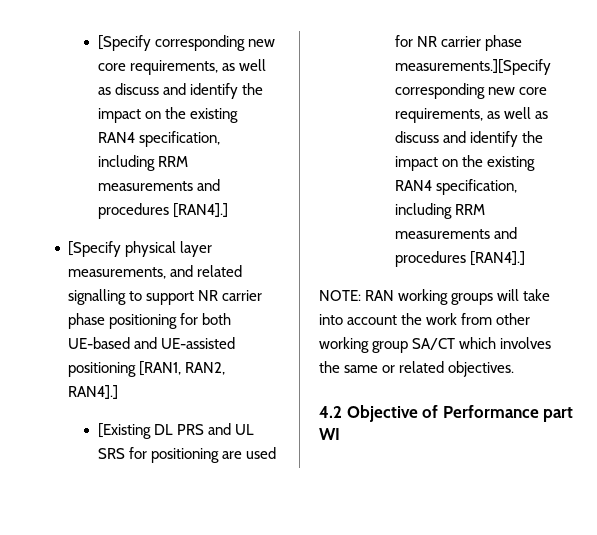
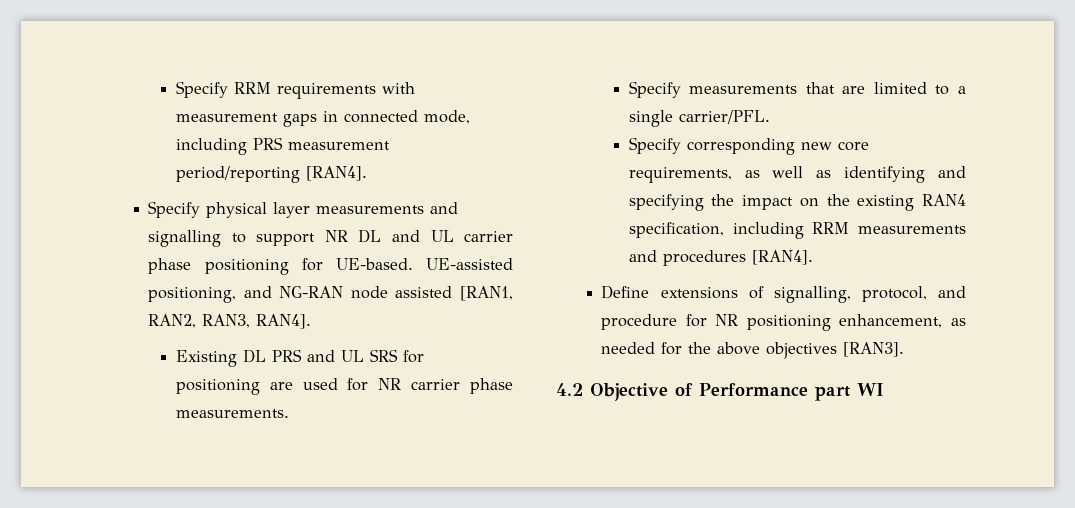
- [Specify corresponding new core requirements, as well as discuss and identify the impact on the existing RAN4 specification, including RRM measurements and procedures [RAN4].]
- [Specify physical layer measurements, and related signalling to support NR carrier phase positioning for both UE-based and UE-assisted positioning [RAN1, RAN2, RAN4].]
- [Existing DL PRS and UL SRS for positioning are used for NR carrier phase measurements.][Specify corresponding new core requirements, as well as discuss and identify the impact on the existing RAN4 specification, including RRM measurements and procedures [RAN4].]
- NOTE: RAN working groups will take into account the work from other working group SA/CT which involves the same or related objectives.
+ Specify RRM requirements with measurement gaps in connected mode, including PRS measurement period/reporting [RAN4].
+ Specify physical layer measurements and signalling to support NR DL and UL carrier phase positioning for UE-based. UE-assisted positioning, and NG-RAN node assisted [RAN1, RAN2, RAN3, RAN4].
+ Existing DL PRS and UL SRS for positioning are used for NR carrier phase measurements.
+ Specify measurements that are limited to a single carrier/PFL.
+ Specify corresponding new core requirements, as well as identifying and specifying the impact on the existing RAN4 specification, including RRM measurements and procedures [RAN4].
+ Define extensions of signalling, protocol, and procedure for NR positioning enhancement, as needed for the above objectives [RAN3].

